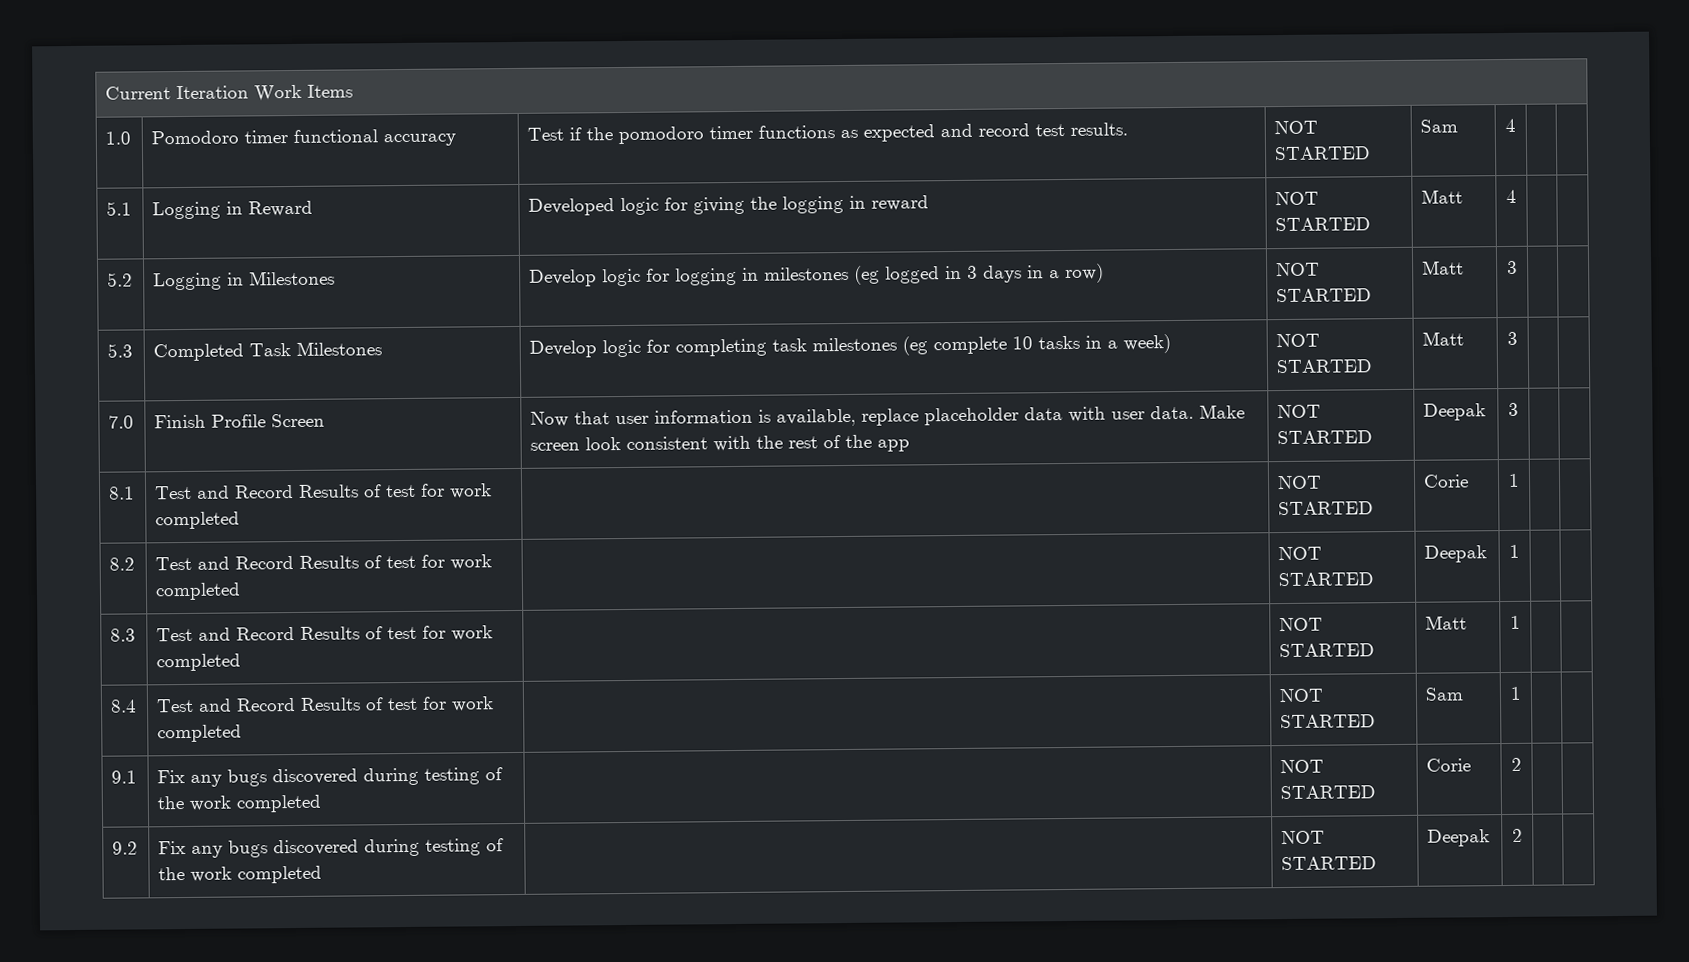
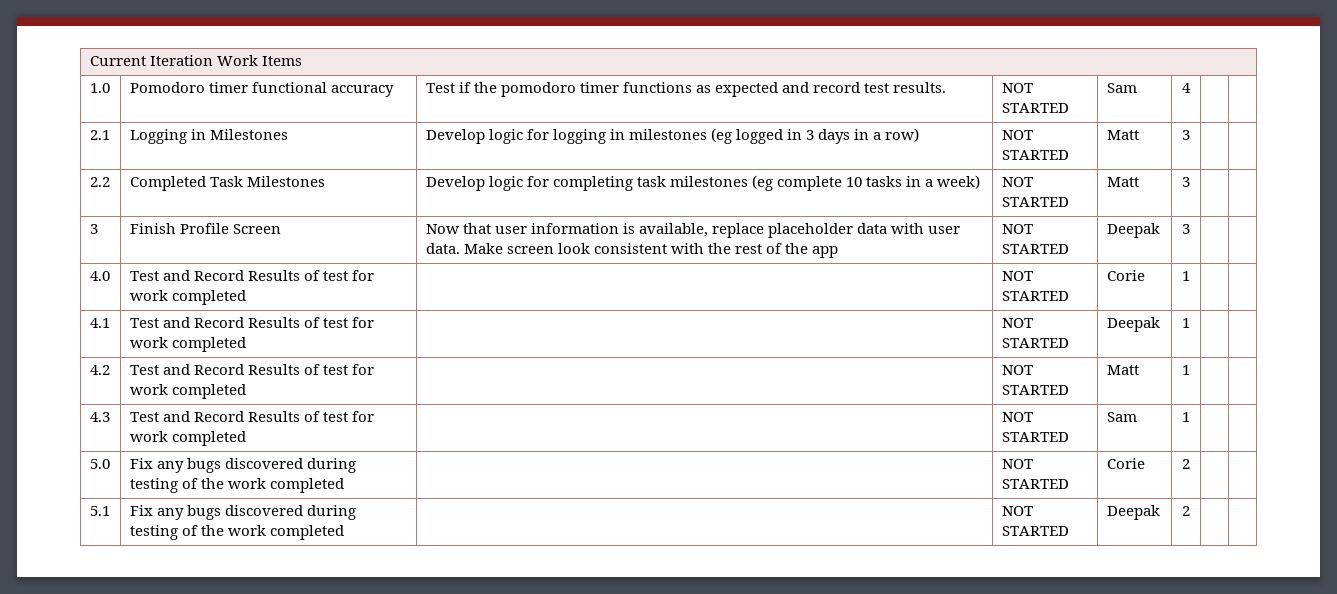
- 5.1 | Logging in Reward | Developed logic for giving the logging in reward | NOT STARTED | Matt | 4 | |
- 5.2 | Logging in Milestones | Develop logic for logging in milestones (eg logged in 3 days in a row) | NOT STARTED | Matt | 3 | |
+ 2.1 | Logging in Milestones | Develop logic for logging in milestones (eg logged in 3 days in a row) | NOT STARTED | Matt | 3 | |
- 5.3 | Completed Task Milestones | Develop logic for completing task milestones (eg complete 10 tasks in a week) | NOT STARTED | Matt | 3 | |
+ 2.2 | Completed Task Milestones | Develop logic for completing task milestones (eg complete 10 tasks in a week) | NOT STARTED | Matt | 3 | |
- 7.0 | Finish Profile Screen | Now that user information is available, replace placeholder data with user data. Make screen look consistent with the rest of the app | NOT STARTED | Deepak | 3 | |
+ 3 | Finish Profile Screen | Now that user information is available, replace placeholder data with user data. Make screen look consistent with the rest of the app | NOT STARTED | Deepak | 3 | |
- 8.1 | Test and Record Results of test for work completed | | NOT STARTED | Corie | 1 | |
+ 4.0 | Test and Record Results of test for work completed | | NOT STARTED | Corie | 1 | |
- 8.2 | Test and Record Results of test for work completed | | NOT STARTED | Deepak | 1 | |
+ 4.1 | Test and Record Results of test for work completed | | NOT STARTED | Deepak | 1 | |
- 8.3 | Test and Record Results of test for work completed | | NOT STARTED | Matt | 1 | |
+ 4.2 | Test and Record Results of test for work completed | | NOT STARTED | Matt | 1 | |
- 8.4 | Test and Record Results of test for work completed | | NOT STARTED | Sam | 1 | |
+ 4.3 | Test and Record Results of test for work completed | | NOT STARTED | Sam | 1 | |
- 9.1 | Fix any bugs discovered during testing of the work completed | | NOT STARTED | Corie | 2 | |
+ 5.0 | Fix any bugs discovered during testing of the work completed | | NOT STARTED | Corie | 2 | |
- 9.2 | Fix any bugs discovered during testing of the work completed | | NOT STARTED | Deepak | 2 | |
+ 5.1 | Fix any bugs discovered during testing of the work completed | | NOT STARTED | Deepak | 2 | |

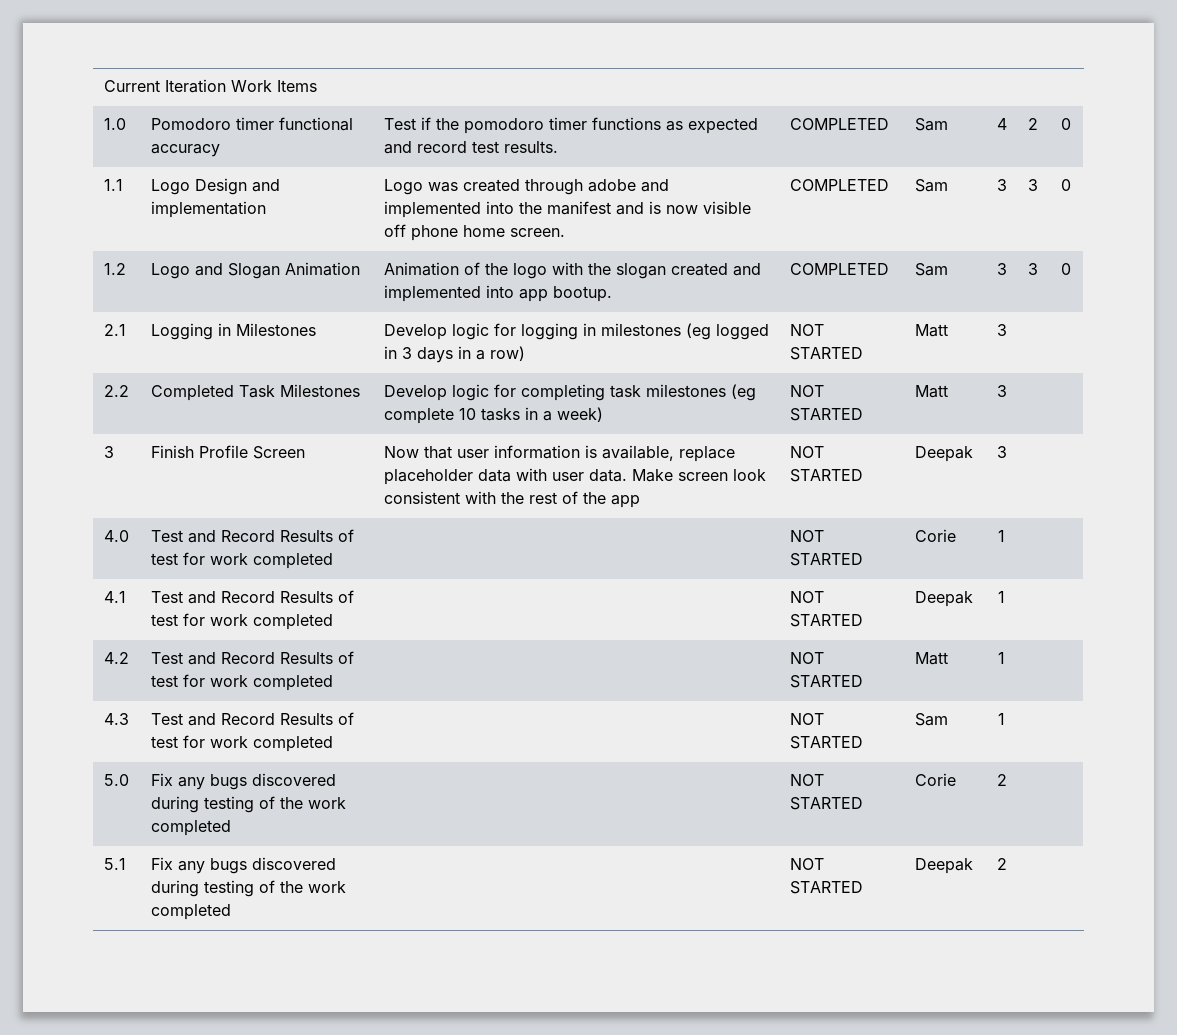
- 1.0 | Pomodoro timer functional accuracy | Test if the pomodoro timer functions as expected and record test results. | NOT STARTED | Sam | 4 | |
+ 1.0 | Pomodoro timer functional accuracy | Test if the pomodoro timer functions as expected and record test results. | COMPLETED | Sam | 4 | 2 | 0
+ 1.1 | Logo Design and implementation | Logo was created through adobe and implemented into the manifest and is now visible off phone home screen. | COMPLETED | Sam | 3 | 3 | 0
+ 1.2 | Logo and Slogan Animation | Animation of the logo with the slogan created and implemented into app bootup. | COMPLETED | Sam | 3 | 3 | 0

